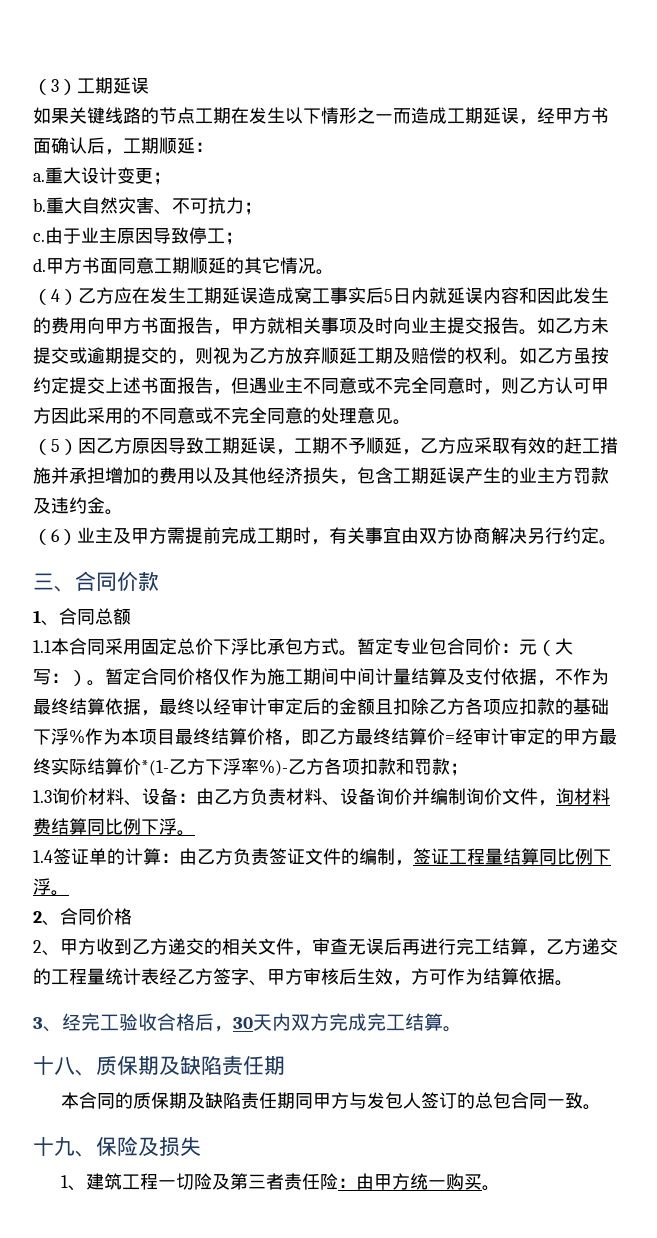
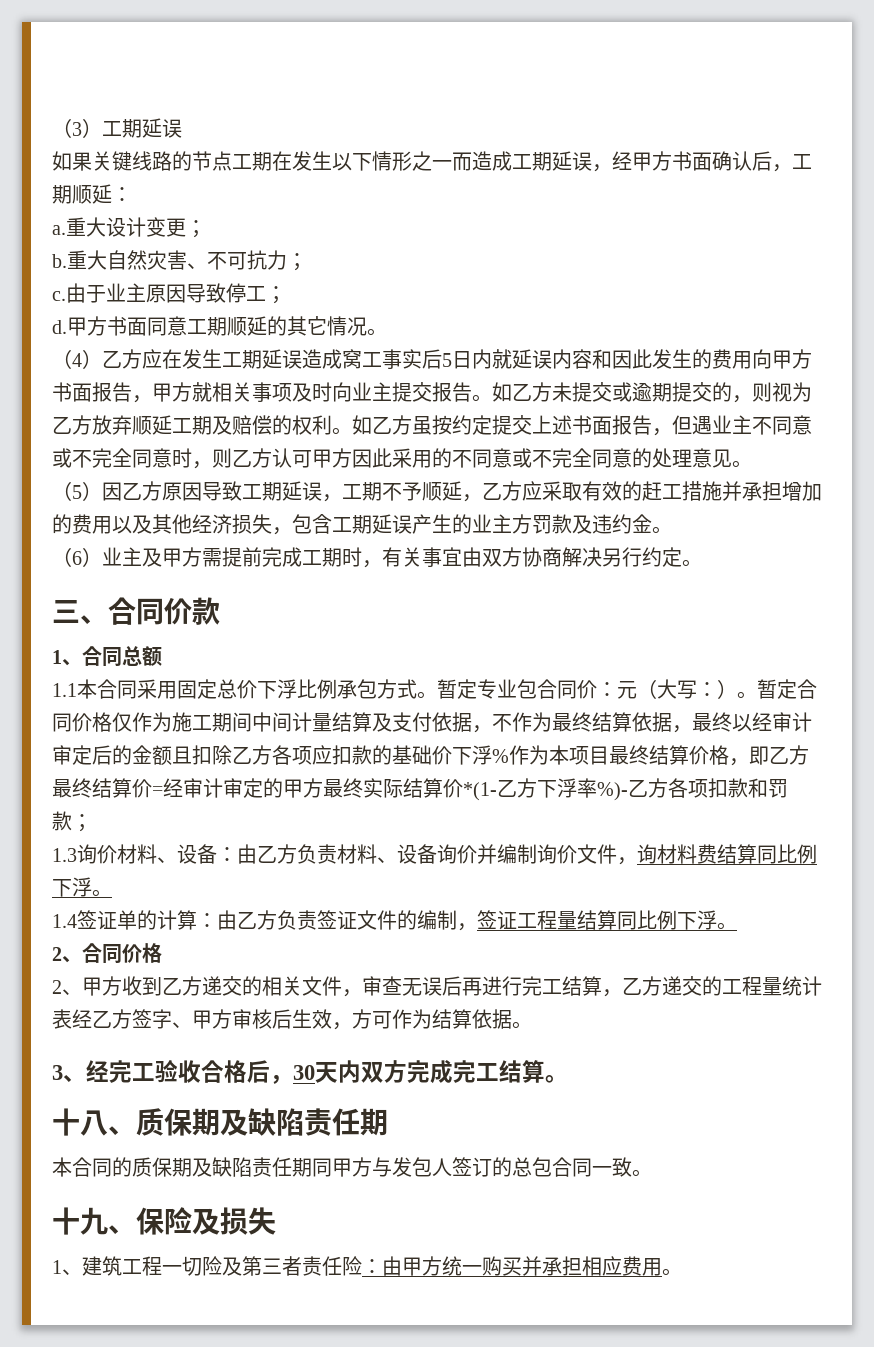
- 1.1本合同采用固定总价下浮比承包方式。
+ 1.1本合同采用固定总价下浮比例承包方式。
- 暂定合同价格仅作为施工期间中间计量结算及支付依据，不作为最终结算依据，最终以经审计审定后的金额且扣除乙方各项应扣款的基础下浮%作为本项目最终结算价格，即乙方最终结算价=经审计审定的甲方最终实际结算价*(1-乙方下浮率%)-乙方各项扣款和罚款；
+ 暂定合同价格仅作为施工期间中间计量结算及支付依据，不作为最终结算依据，最终以经审计审定后的金额且扣除乙方各项应扣款的基础价下浮%作为本项目最终结算价格，即乙方最终结算价=经审计审定的甲方最终实际结算价*(1-乙方下浮率%)-乙方各项扣款和罚款；
- 1、建筑工程一切险及第三者责任险：由甲方统一购买。
+ 1、建筑工程一切险及第三者责任险：由甲方统一购买并承担相应费用。

